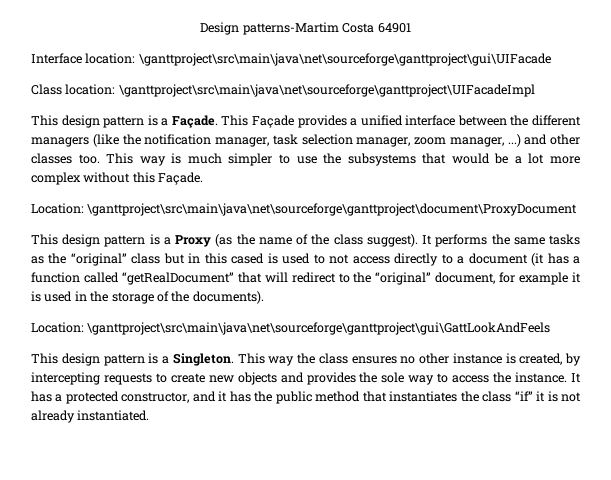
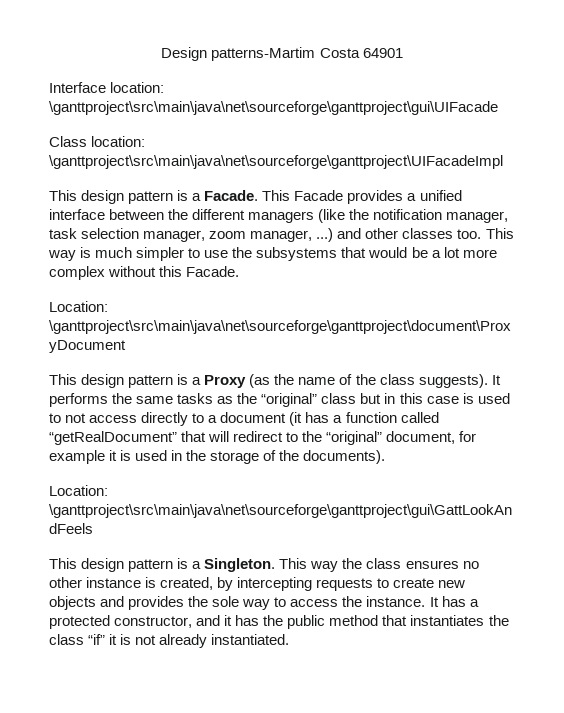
- This design pattern is a Façade. This Façade provides a unified interface between the different managers (like the notification manager, task selection manager, zoom manager, ...) and other classes too.
+ This design pattern is a Facade. This Facade provides a unified interface between the different managers (like the notification manager, task selection manager, zoom manager, ...) and other classes too.
- This way is much simpler to use the subsystems that would be a lot more complex without this Façade.
+ This way is much simpler to use the subsystems that would be a lot more complex without this Facade.
- This design pattern is a Proxy (as the name of the class suggest).
+ This design pattern is a Proxy (as the name of the class suggests).
- It performs the same tasks as the “original” class but in this cased is used to not access directly to a document (it has a function called “getRealDocument” that will redirect to the “original” document, for example it is used in the storage of the documents).
+ It performs the same tasks as the “original” class but in this case is used to not access directly to a document (it has a function called “getRealDocument” that will redirect to the “original” document, for example it is used in the storage of the documents).

